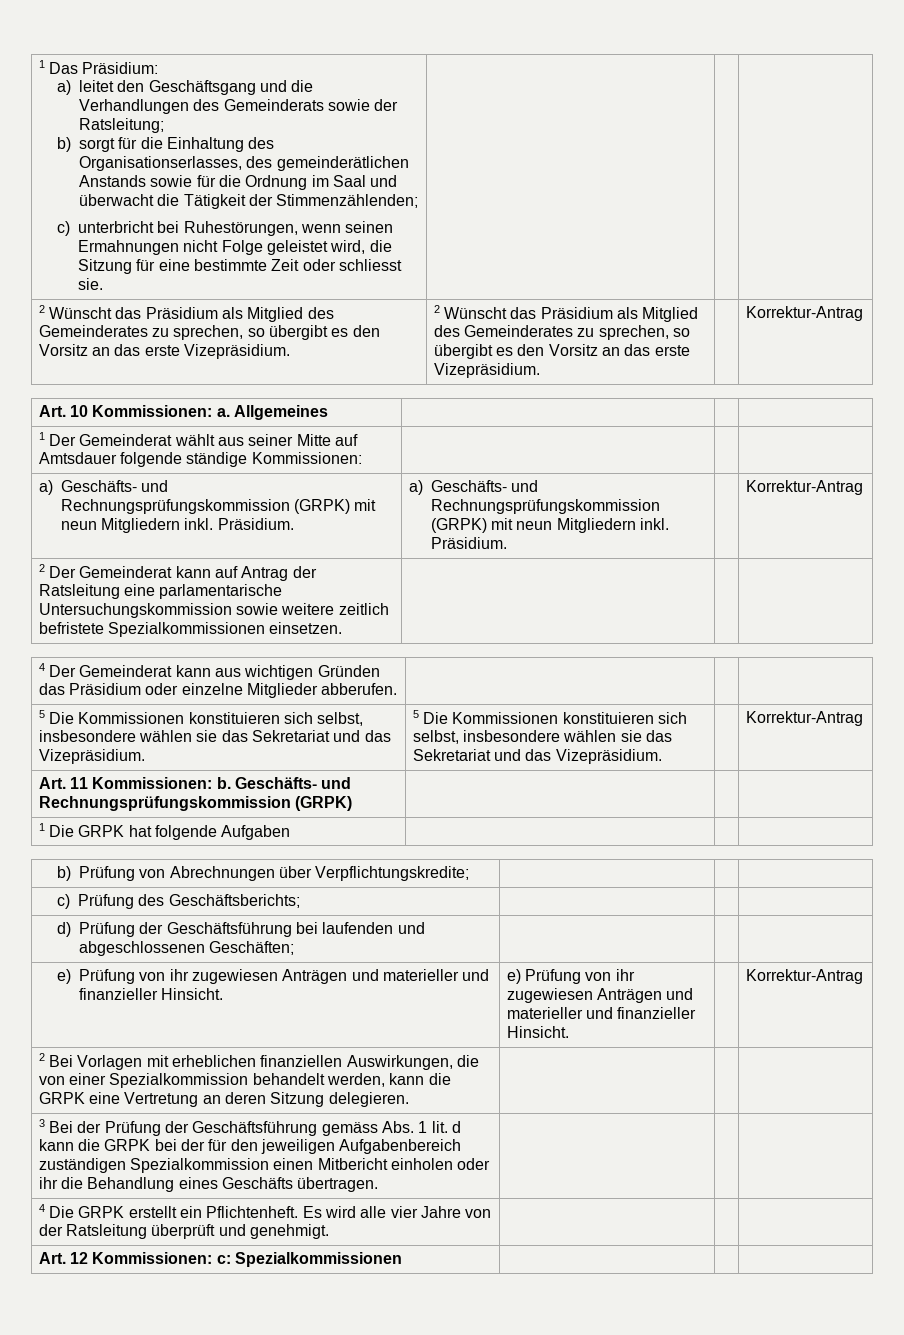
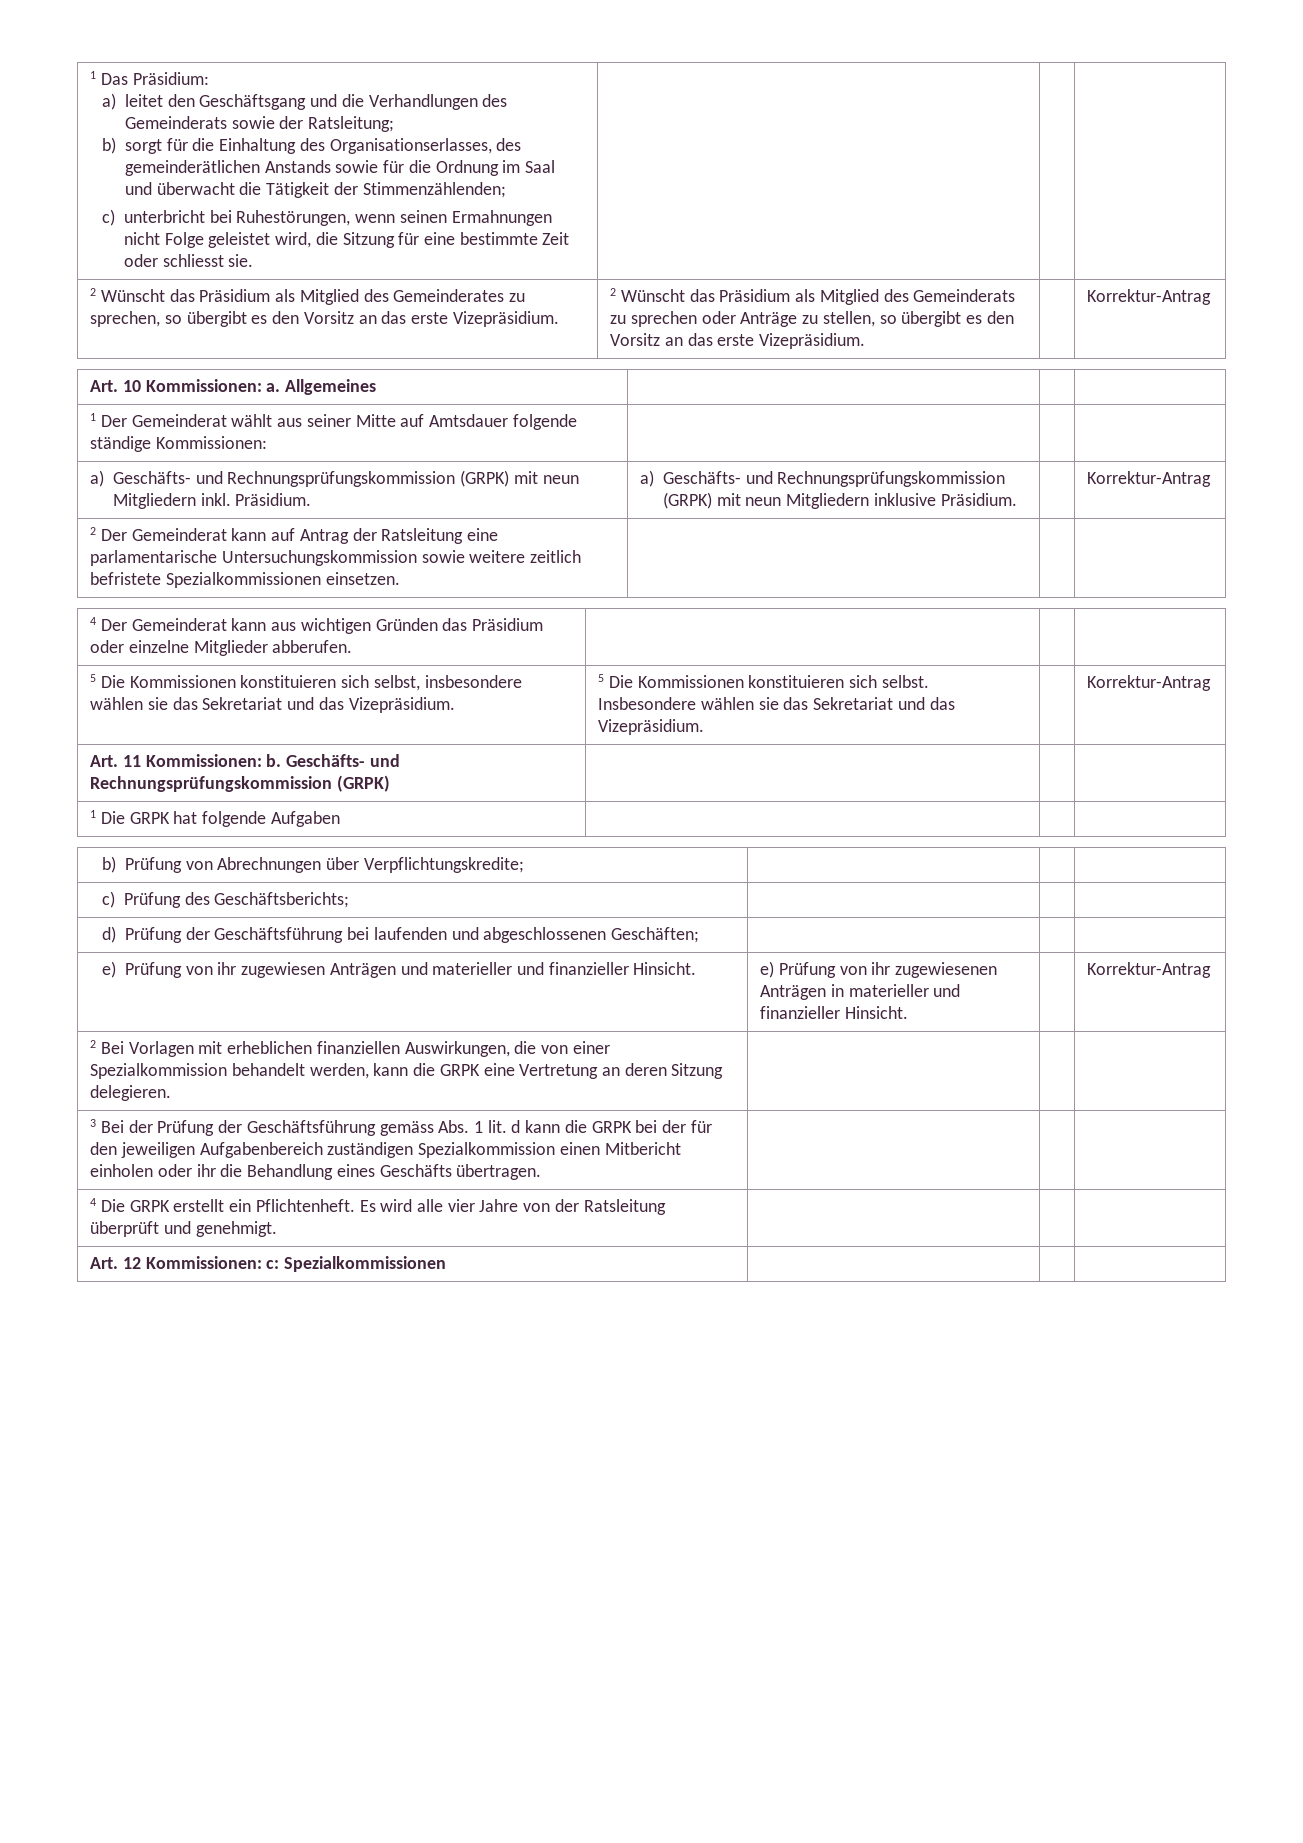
- 2 Wünscht das Präsidium als Mitglied des Gemeinderates zu sprechen, so übergibt es den Vorsitz an das erste Vizepräsidium. | 2 Wünscht das Präsidium als Mitglied des Gemeinderates zu sprechen, so übergibt es den Vorsitz an das erste Vizepräsidium.
+ 2 Wünscht das Präsidium als Mitglied des Gemeinderates zu sprechen, so übergibt es den Vorsitz an das erste Vizepräsidium. | 2 Wünscht das Präsidium als Mitglied des Gemeinderats zu sprechen oder Anträge zu stellen, so übergibt es den Vorsitz an das erste Vizepräsidium.
- a) Geschäfts- und Rechnungsprüfungskommission (GRPK) mit neun Mitgliedern inkl. Präsidium. | a) Geschäfts- und Rechnungsprüfungskommission (GRPK) mit neun Mitgliedern inkl. Präsidium. | | Korrektur-Antrag
+ a) Geschäfts- und Rechnungsprüfungskommission (GRPK) mit neun Mitgliedern inkl. Präsidium. | a) Geschäfts- und Rechnungsprüfungskommission (GRPK) mit neun Mitgliedern inklusive Präsidium. | | Korrektur-Antrag
- 5 Die Kommissionen konstituieren sich selbst, insbesondere wählen sie das Sekretariat und das Vizepräsidium. | 5 Die Kommissionen konstituieren sich selbst, insbesondere wählen sie das Sekretariat und das Vizepräsidium. | | Korrektur-Antrag
+ 5 Die Kommissionen konstituieren sich selbst, insbesondere wählen sie das Sekretariat und das Vizepräsidium. | 5 Die Kommissionen konstituieren sich selbst. Insbesondere wählen sie das Sekretariat und das Vizepräsidium. | | Korrektur-Antrag
- e) Prüfung von ihr zugewiesen Anträgen und materieller und finanzieller Hinsicht. | e) Prüfung von ihr zugewiesen Anträgen und materieller und finanzieller Hinsicht. | | Korrektur-Antrag
+ e) Prüfung von ihr zugewiesen Anträgen und materieller und finanzieller Hinsicht. | e) Prüfung von ihr zugewiesenen Anträgen in materieller und finanzieller Hinsicht. | | Korrektur-Antrag

